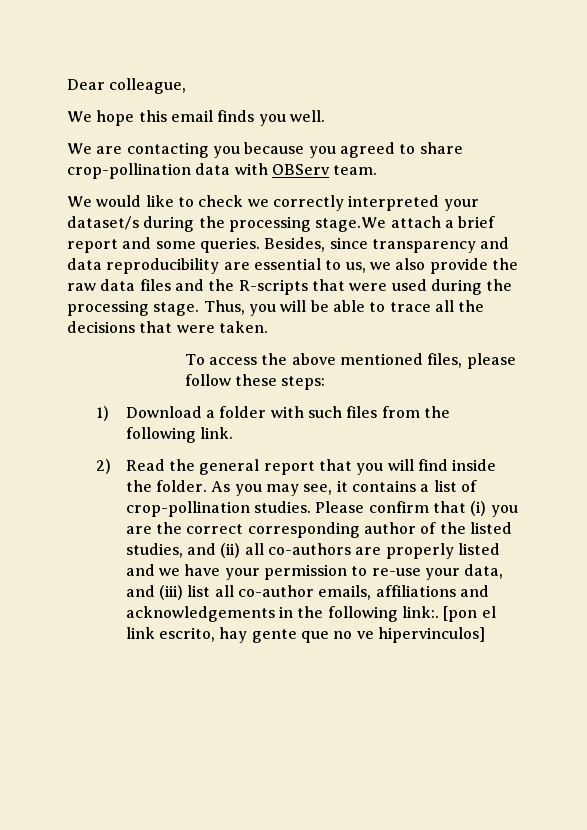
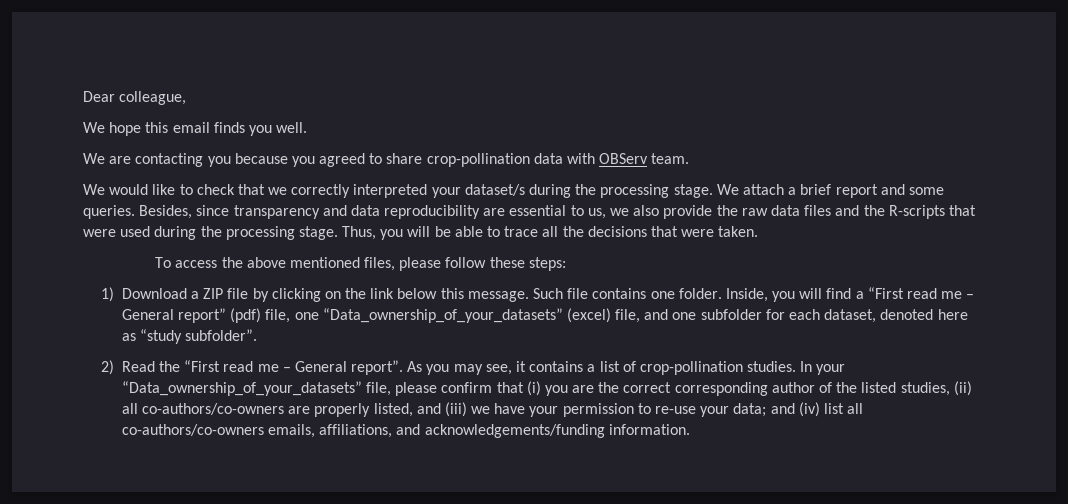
- We would like to check we correctly interpreted your dataset/s during the processing stage.We attach a brief report and some queries.
+ We would like to check that we correctly interpreted your dataset/s during the processing stage. We attach a brief report and some queries.
- 1) Download a folder with such files from the following link.
- 2) Read the general report that you will find inside the folder.
+ 1) Download a ZIP file by clicking on the link below this message. Such file contains one folder. Inside, you will find a “First read me – General report” (pdf) file, one “Data_ownership_of_your_datasets” (excel) file, and one subfolder for each dataset, denoted here as “study subfolder”.
+ 2) Read the “First read me – General report”.
- Please confirm that (i) you are the correct corresponding author of the listed studies, and (ii) all co-authors are properly listed and we have your permission to re-use your data, and (iii) list all co-author emails, affiliations and acknowledgements in the following link:. [pon el link escrito, hay gente que no ve hipervinculos]
+ In your “Data_ownership_of_your_datasets” file, please confirm that (i) you are the correct corresponding author of the listed studies, (ii) all co-authors/co-owners are properly listed, and (iii) we have your permission to re-use your data; and (iv) list all co-authors/co-owners emails, affiliations, and acknowledgements/funding information.

